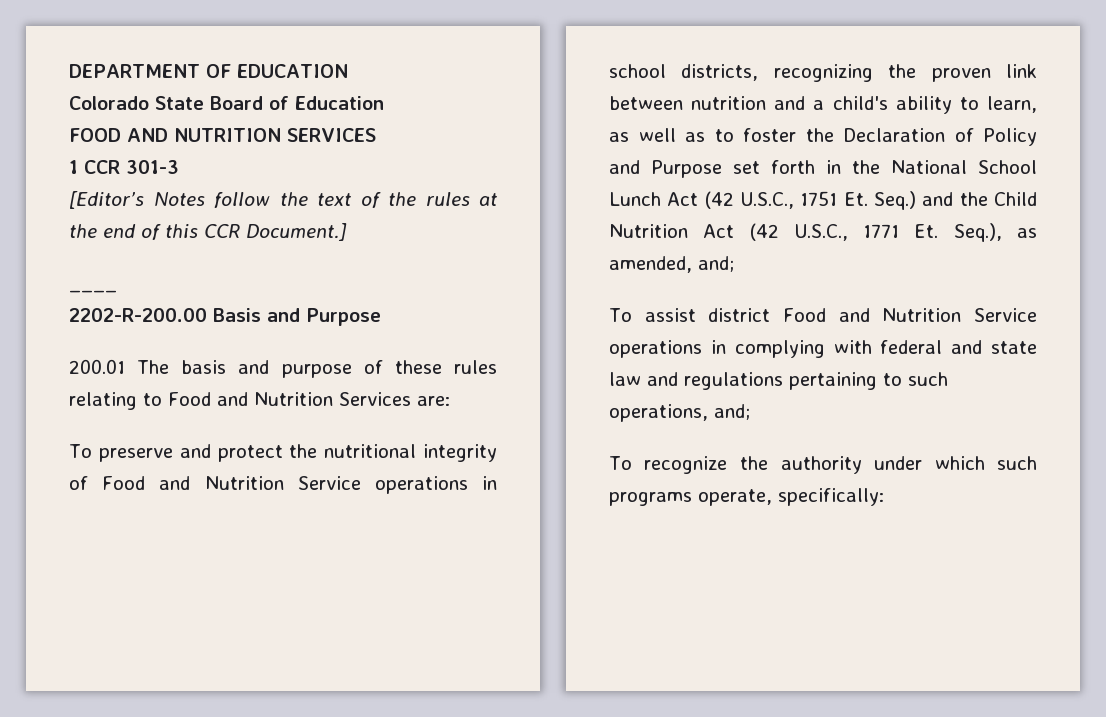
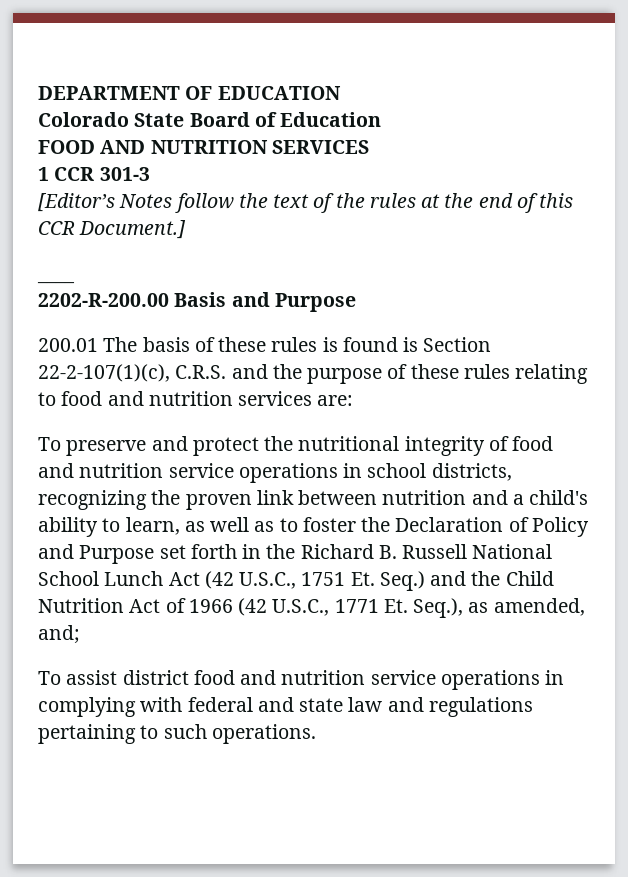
- 200.01 The basis and purpose of these rules relating to Food and Nutrition Services are:
+ 200.01 The basis of these rules is found is Section 22-2-107(1)(c), C.R.S. and the purpose of these rules relating to food and nutrition services are:
- To preserve and protect the nutritional integrity of Food and Nutrition Service operations in school districts, recognizing the proven link between nutrition and a child's ability to learn, as well as to foster the Declaration of Policy and Purpose set forth in the National School Lunch Act (42 U.S.C., 1751 Et. Seq.) and the Child Nutrition Act (42 U.S.C., 1771 Et. Seq.), as amended, and;
+ To preserve and protect the nutritional integrity of food and nutrition service operations in school districts, recognizing the proven link between nutrition and a child's ability to learn, as well as to foster the Declaration of Policy and Purpose set forth in the Richard B. Russell National School Lunch Act (42 U.S.C., 1751 Et. Seq.) and the Child Nutrition Act of 1966 (42 U.S.C., 1771 Et. Seq.), as amended, and;
- To assist district Food and Nutrition Service operations in complying with federal and state law and regulations pertaining to such operations, and;
- To recognize the authority under which such programs operate, specifically:
+ To assist district food and nutrition service operations in complying with federal and state law and regulations pertaining to such operations.

